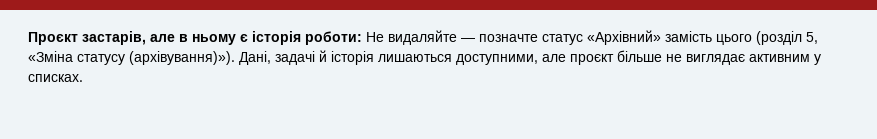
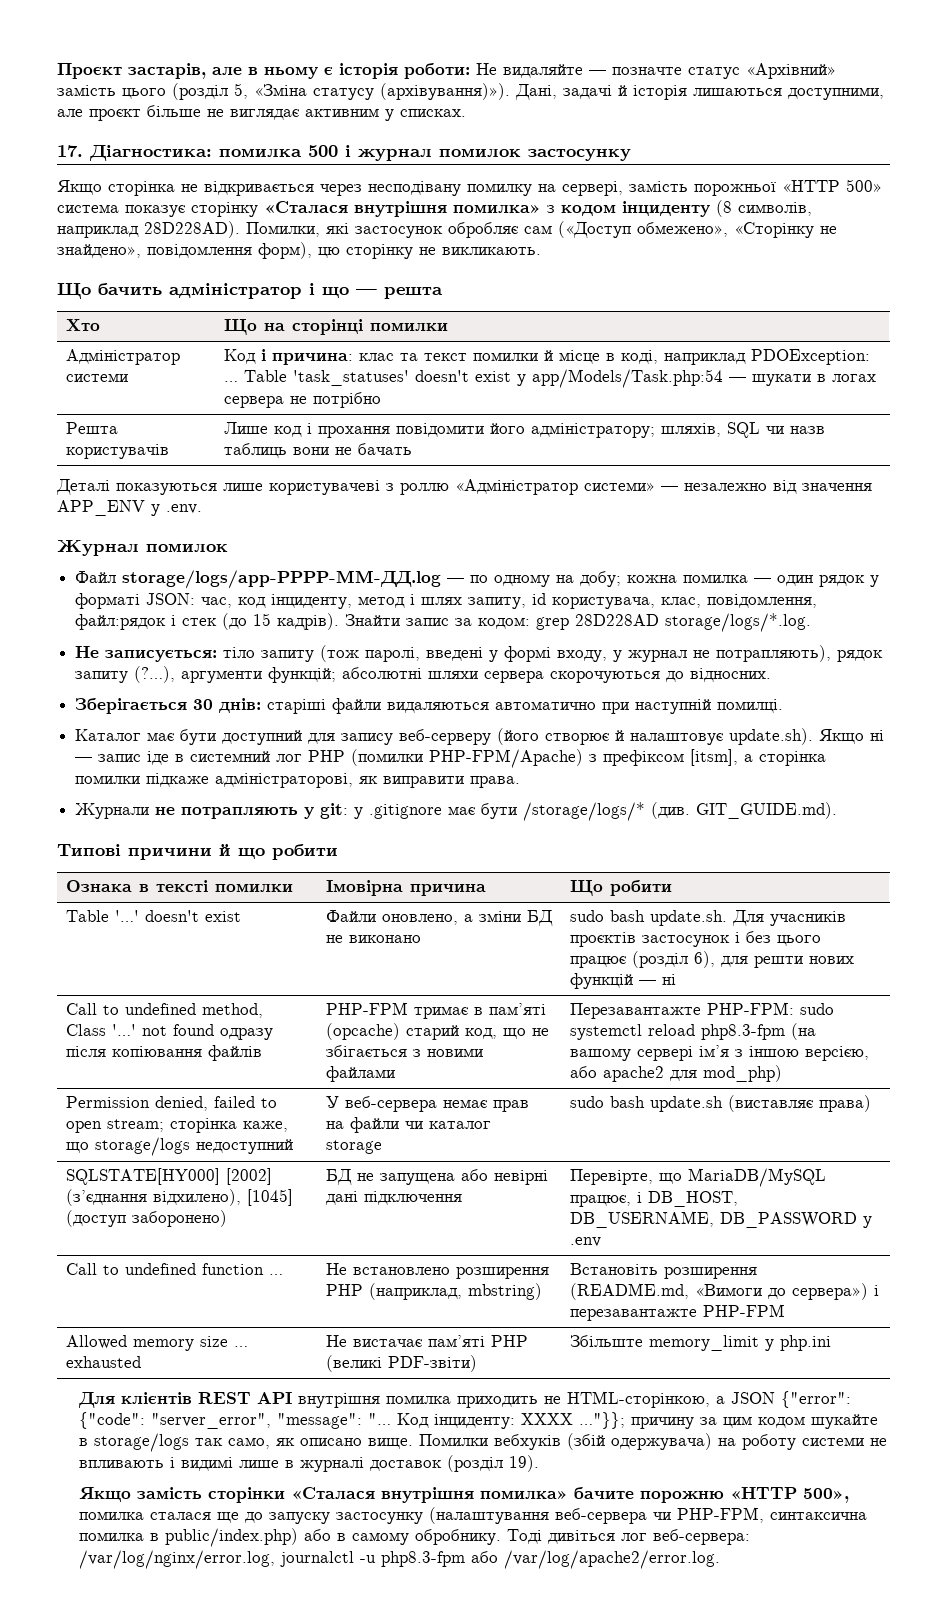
+ 17. Діагностика: помилка 500 і журнал помилок застосунку
+ Якщо сторінка не відкривається через несподівану помилку на сервері, замість порожньої «HTTP 500» система показує сторінку «Сталася внутрішня помилка» з кодом інциденту (8 символів, наприклад 28D228AD). Помилки, які застосунок обробляє сам («Доступ обмежено», «Сторінку не знайдено», повідомлення форм), цю сторінку не викликають.
+ Що бачить адміністратор і що — решта
+ Хто | Що на сторінці помилки
+ Адміністратор системи | Код і причина: клас та текст помилки й місце в коді, наприклад PDOException: … Table 'task_statuses' doesn't exist у app/Models/Task.php:54 — шукати в логах сервера не потрібно
+ Решта користувачів | Лише код і прохання повідомити його адміністратору; шляхів, SQL чи назв таблиць вони не бачать
+ Деталі показуються лише користувачеві з роллю «Адміністратор системи» — незалежно від значення APP_ENV у .env.
+ Журнал помилок
+ Файл storage/logs/app-РРРР-ММ-ДД.log — по одному на добу; кожна помилка — один рядок у форматі JSON: час, код інциденту, метод і шлях запиту, id користувача, клас, повідомлення, файл:рядок і стек (до 15 кадрів). Знайти запис за кодом: grep 28D228AD storage/logs/*.log.
+ Не записується: тіло запиту (тож паролі, введені у формі входу, у журнал не потрапляють), рядок запиту (?…), аргументи функцій; абсолютні шляхи сервера скорочуються до відносних.
+ Зберігається 30 днів: старіші файли видаляються автоматично при наступній помилці.
+ Каталог має бути доступний для запису веб-серверу (його створює й налаштовує update.sh). Якщо ні — запис іде в системний лог PHP (помилки PHP-FPM/Apache) з префіксом [itsm], а сторінка помилки підкаже адміністраторові, як виправити права.
+ Журнали не потрапляють у git: у .gitignore має бути /storage/logs/* (див. GIT_GUIDE.md).
+ Типові причини й що робити
+ Ознака в тексті помилки | Імовірна причина | Що робити
+ Table '…' doesn't exist | Файли оновлено, а зміни БД не виконано | sudo bash update.sh. Для учасників проєктів застосунок і без цього працює (розділ 6), для решти нових функцій — ні
+ Call to undefined method, Class '…' not found одразу після копіювання файлів | PHP-FPM тримає в пам’яті (opcache) старий код, що не збігається з новими файлами | Перезавантажте PHP-FPM: sudo systemctl reload php8.3-fpm (на вашому сервері ім’я з іншою версією, або apache2 для mod_php)
+ Permission denied, failed to open stream; сторінка каже, що storage/logs недоступний | У веб-сервера немає прав на файли чи каталог storage | sudo bash update.sh (виставляє права)
+ SQLSTATE[HY000] [2002] (з’єднання відхилено), [1045] (доступ заборонено) | БД не запущена або невірні дані підключення | Перевірте, що MariaDB/MySQL працює, і DB_HOST, DB_USERNAME, DB_PASSWORD у .env
+ Call to undefined function … | Не встановлено розширення PHP (наприклад, mbstring) | Встановіть розширення (README.md, «Вимоги до сервера») і перезавантажте PHP-FPM
+ Allowed memory size … exhausted | Не вистачає пам’яті PHP (великі PDF-звіти) | Збільште memory_limit у php.ini
+ Для клієнтів REST API внутрішня помилка приходить не HTML-сторінкою, а JSON {"error": {"code": "server_error", "message": "… Код інциденту: XXXX …"}}; причину за цим кодом шукайте в storage/logs так само, як описано вище. Помилки вебхуків (збій одержувача) на роботу системи не впливають і видимі лише в журналі доставок (розділ 19).
+ Якщо замість сторінки «Сталася внутрішня помилка» бачите порожню «HTTP 500», помилка сталася ще до запуску застосунку (налаштування веб-сервера чи PHP-FPM, синтаксична помилка в public/index.php) або в самому обробнику. Тоді дивіться лог веб-сервера: /var/log/nginx/error.log, journalctl -u php8.3-fpm або /var/log/apache2/error.log.

